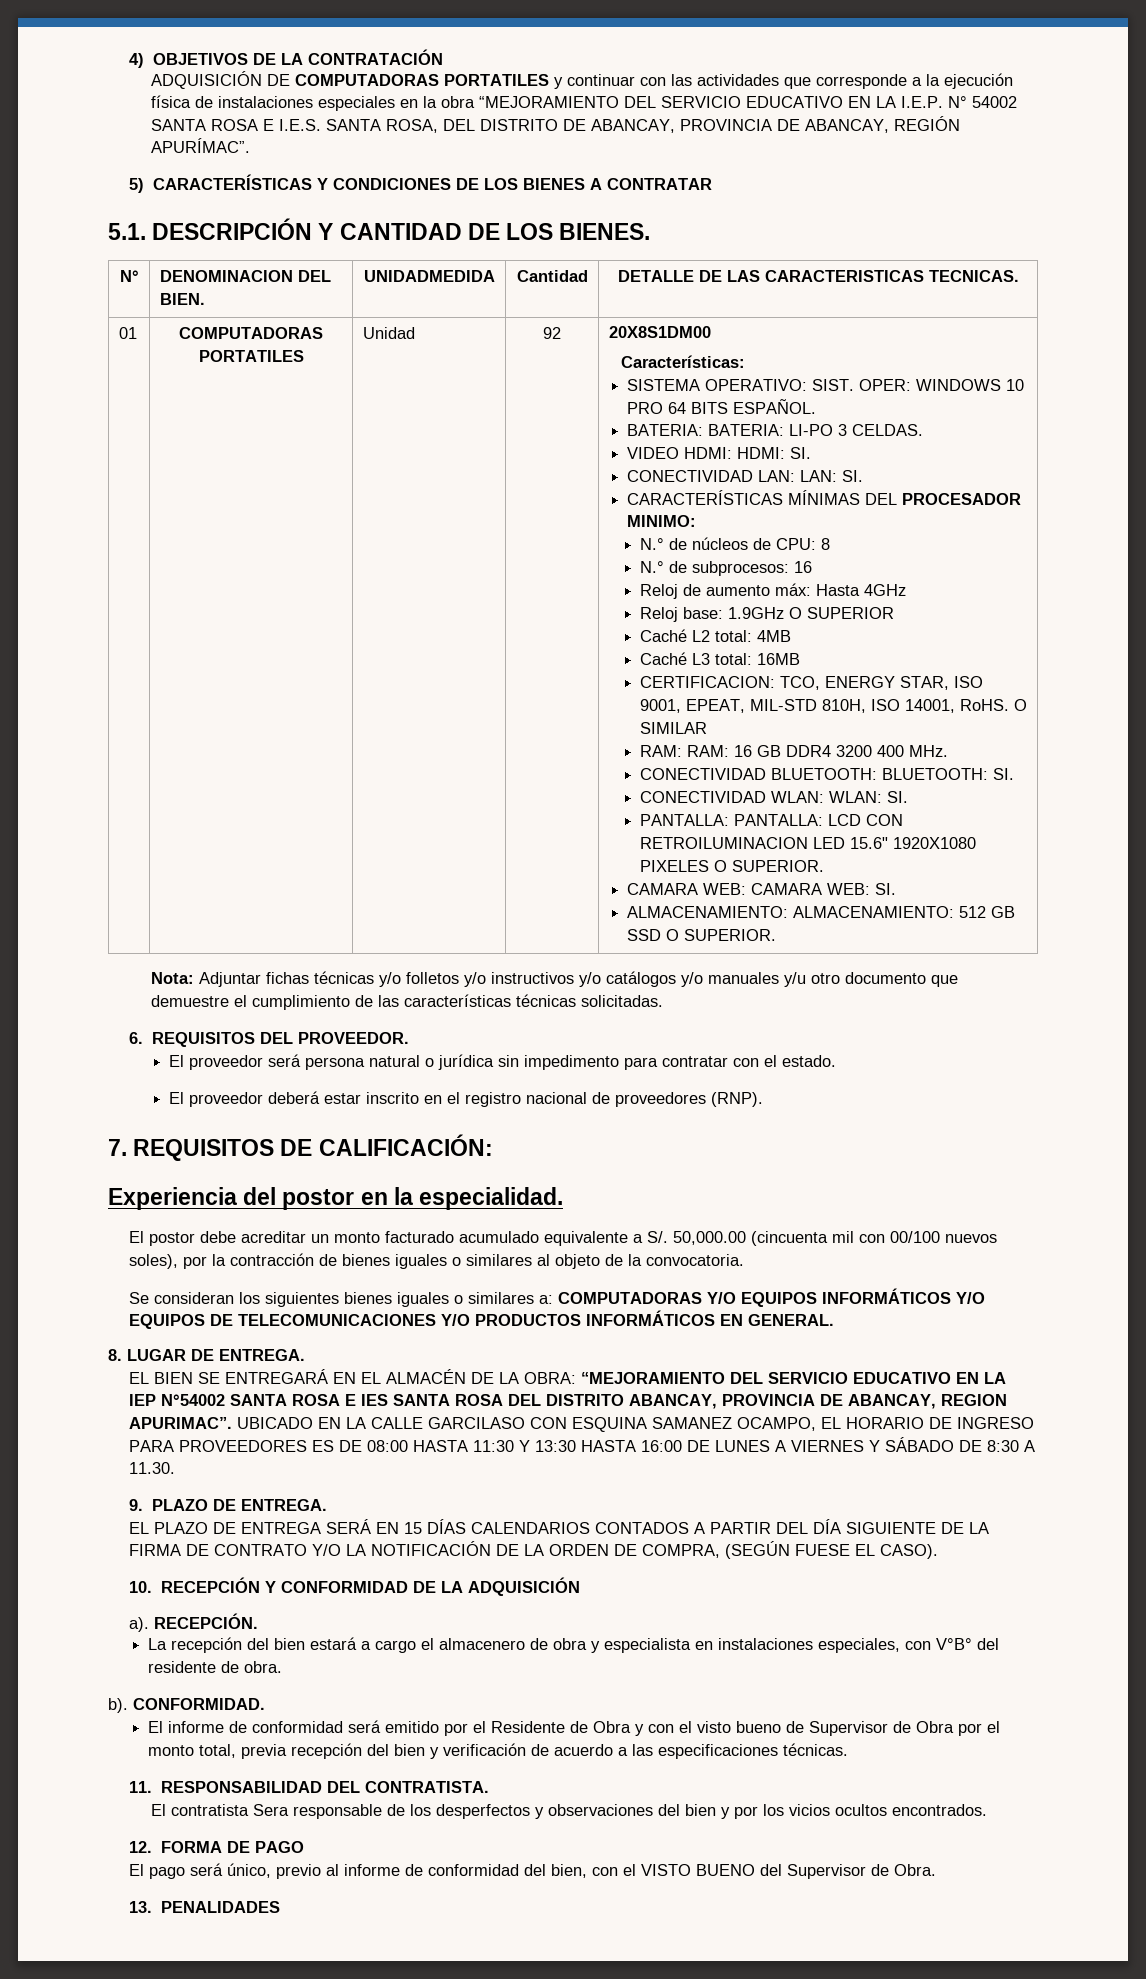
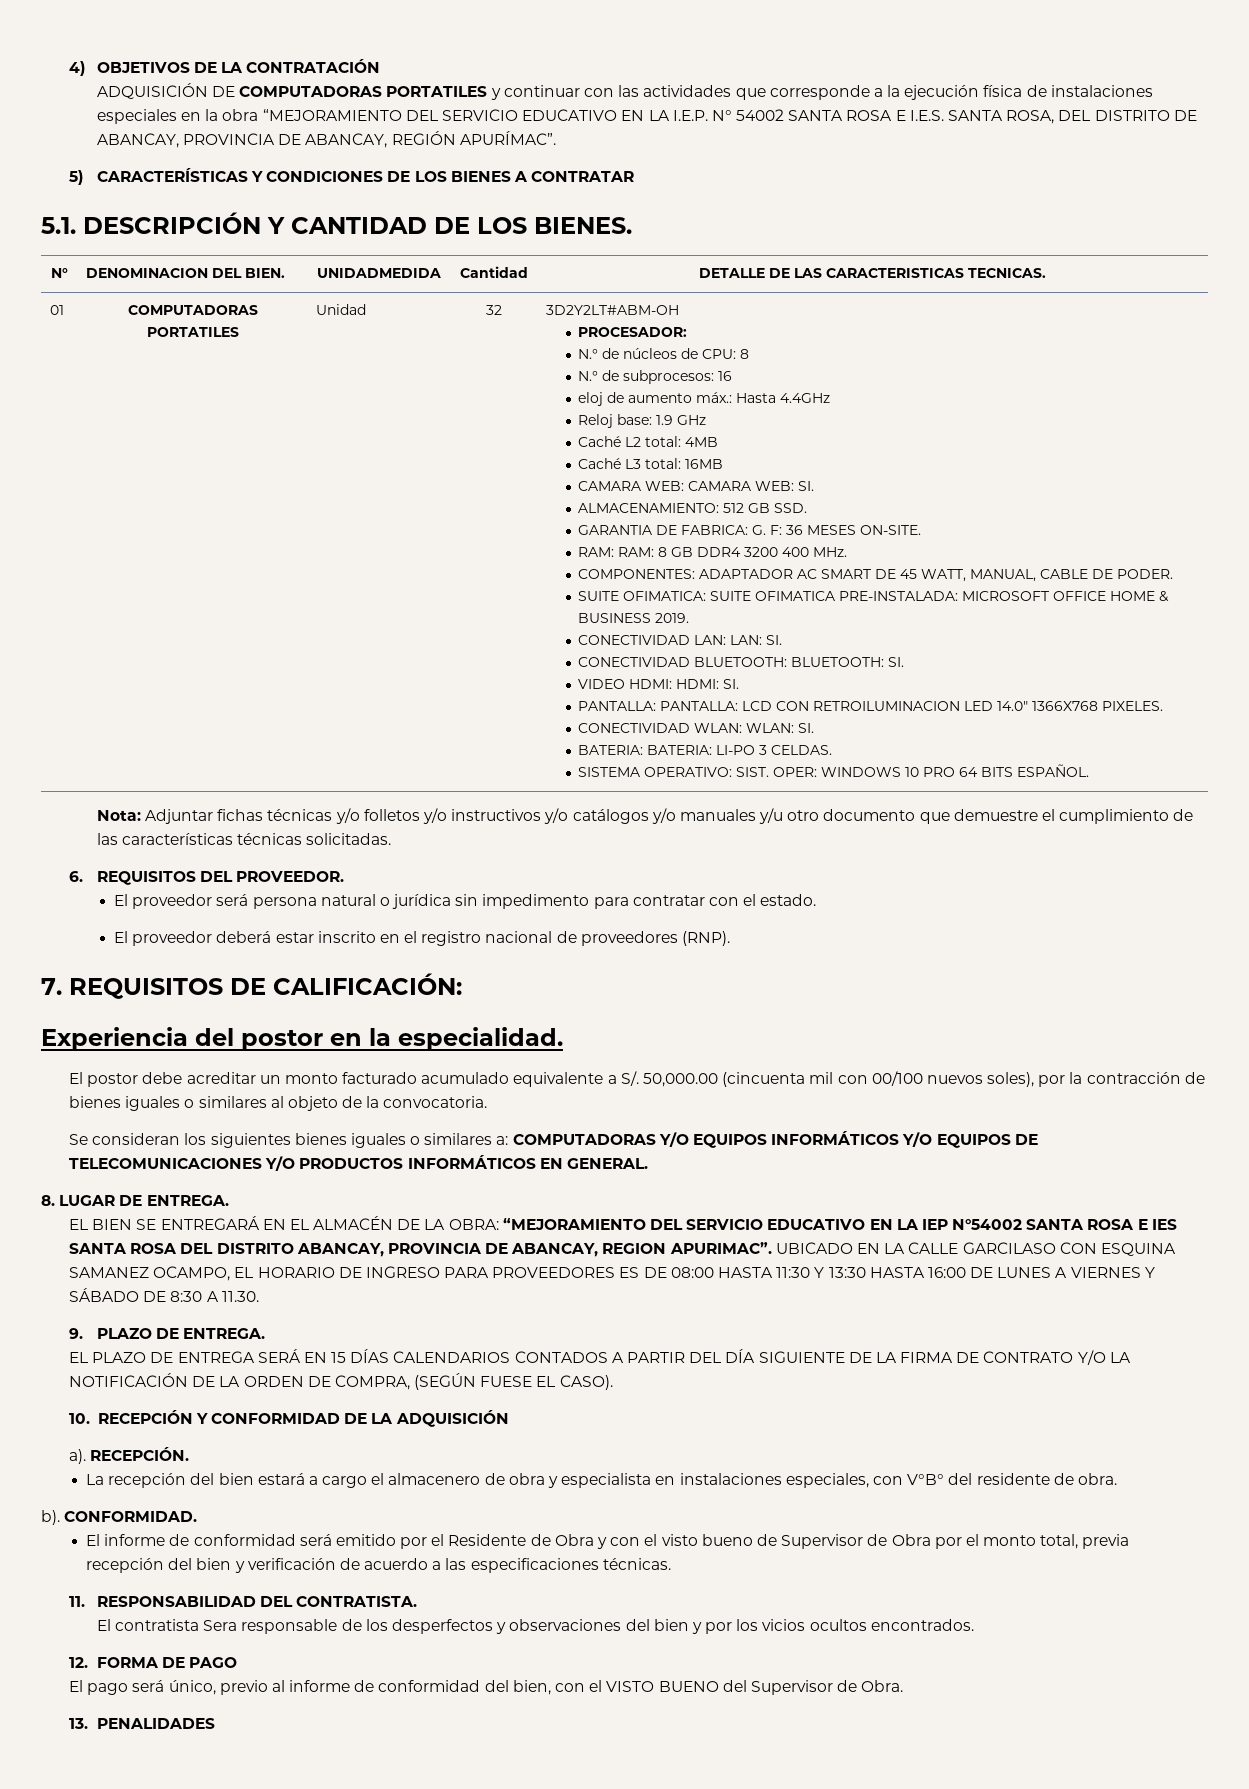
- 92 | 20X8S1DM00
- Características:
- SISTEMA OPERATIVO: SIST. OPER: WINDOWS 10 PRO 64 BITS ESPAÑOL.
- BATERIA: BATERIA: LI-PO 3 CELDAS.
- VIDEO HDMI: HDMI: SI.
- CONECTIVIDAD LAN: LAN: SI.
- CARACTERÍSTICAS MÍNIMAS DEL PROCESADOR MINIMO:
+ 32 | 3D2Y2LT#ABM-OH
+ PROCESADOR:
- Reloj de aumento máx: Hasta 4GHz
+ eloj de aumento máx.: Hasta 4.4GHz
- Reloj base: 1.9GHz O SUPERIOR
+ Reloj base: 1.9 GHz
- CERTIFICACION: TCO, ENERGY STAR, ISO 9001, EPEAT, MIL-STD 810H, ISO 14001, RoHS. O SIMILAR
+ CAMARA WEB: CAMARA WEB: SI.
+ ALMACENAMIENTO: 512 GB SSD.
+ GARANTIA DE FABRICA: G. F: 36 MESES ON-SITE.
- RAM: RAM: 16 GB DDR4 3200 400 MHz.
+ RAM: RAM: 8 GB DDR4 3200 400 MHz.
+ COMPONENTES: ADAPTADOR AC SMART DE 45 WATT, MANUAL, CABLE DE PODER.
+ SUITE OFIMATICA: SUITE OFIMATICA PRE-INSTALADA: MICROSOFT OFFICE HOME & BUSINESS 2019.
+ CONECTIVIDAD LAN: LAN: SI.
- CONECTIVIDAD WLAN: WLAN: SI.
+ VIDEO HDMI: HDMI: SI.
- PANTALLA: PANTALLA: LCD CON RETROILUMINACION LED 15.6" 1920X1080 PIXELES O SUPERIOR.
- CAMARA WEB: CAMARA WEB: SI.
- ALMACENAMIENTO: ALMACENAMIENTO: 512 GB SSD O SUPERIOR.
+ PANTALLA: PANTALLA: LCD CON RETROILUMINACION LED 14.0" 1366X768 PIXELES.
+ CONECTIVIDAD WLAN: WLAN: SI.
+ BATERIA: BATERIA: LI-PO 3 CELDAS.
+ SISTEMA OPERATIVO: SIST. OPER: WINDOWS 10 PRO 64 BITS ESPAÑOL.

